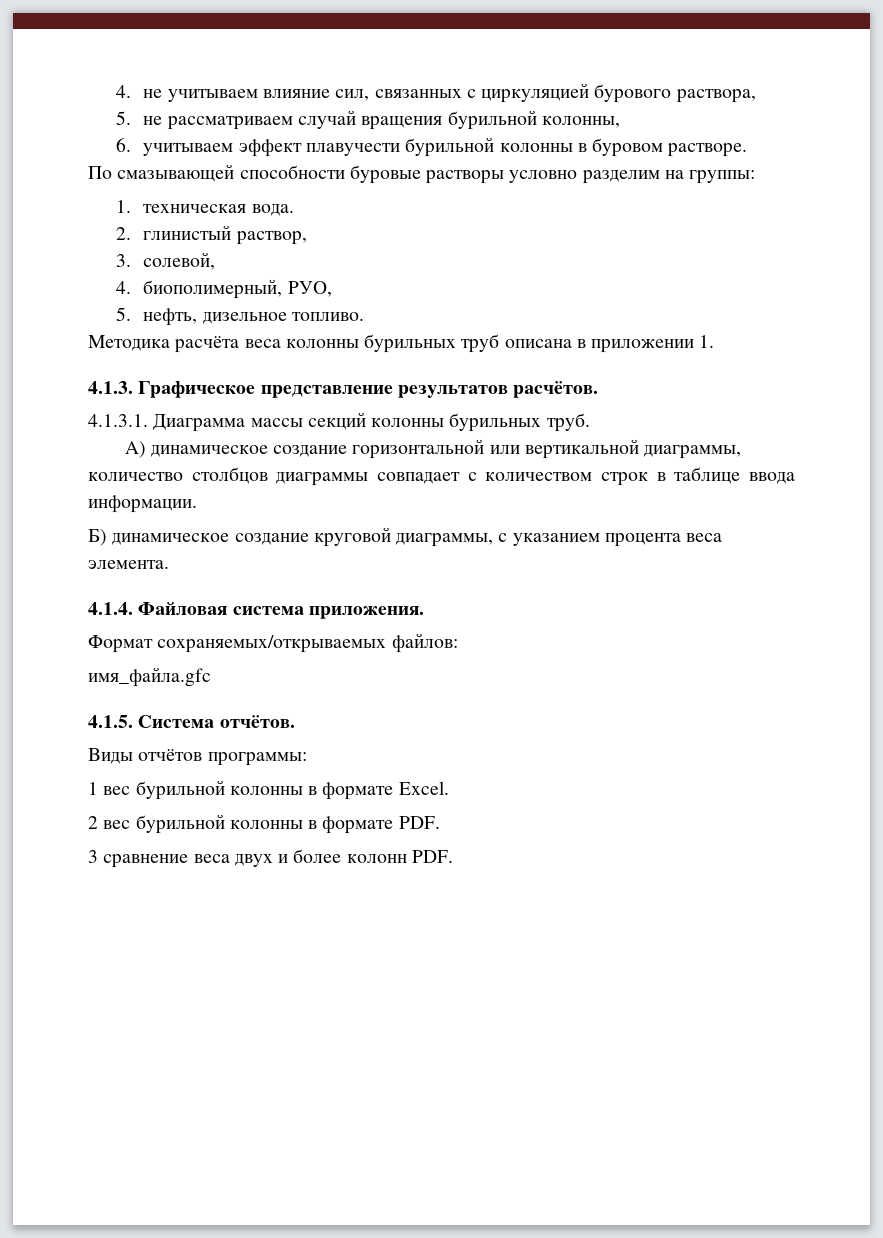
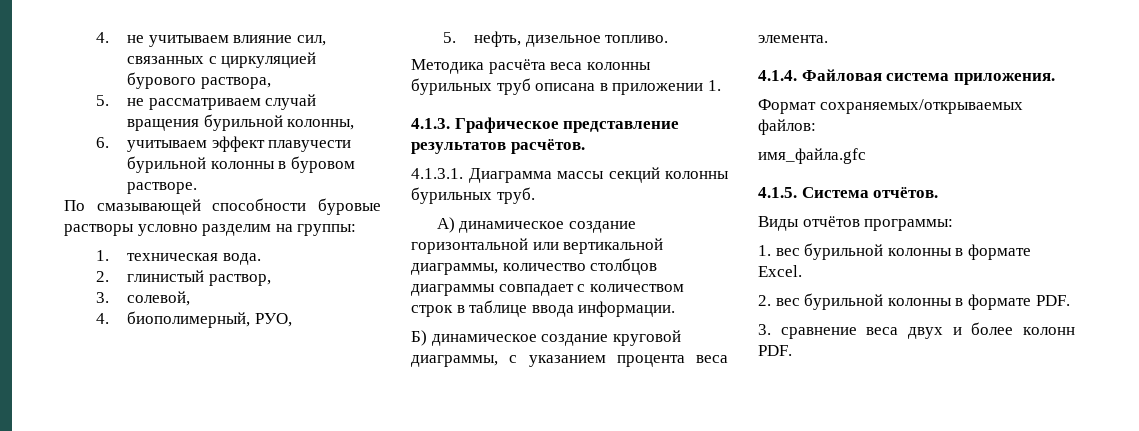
- 1 вес бурильной колонны в формате Excel.
+ 1. вес бурильной колонны в формате Excel.
- 2 вес бурильной колонны в формате PDF.
+ 2. вес бурильной колонны в формате PDF.
- 3 сравнение веса двух и более колонн PDF.
+ 3. сравнение веса двух и более колонн PDF.

